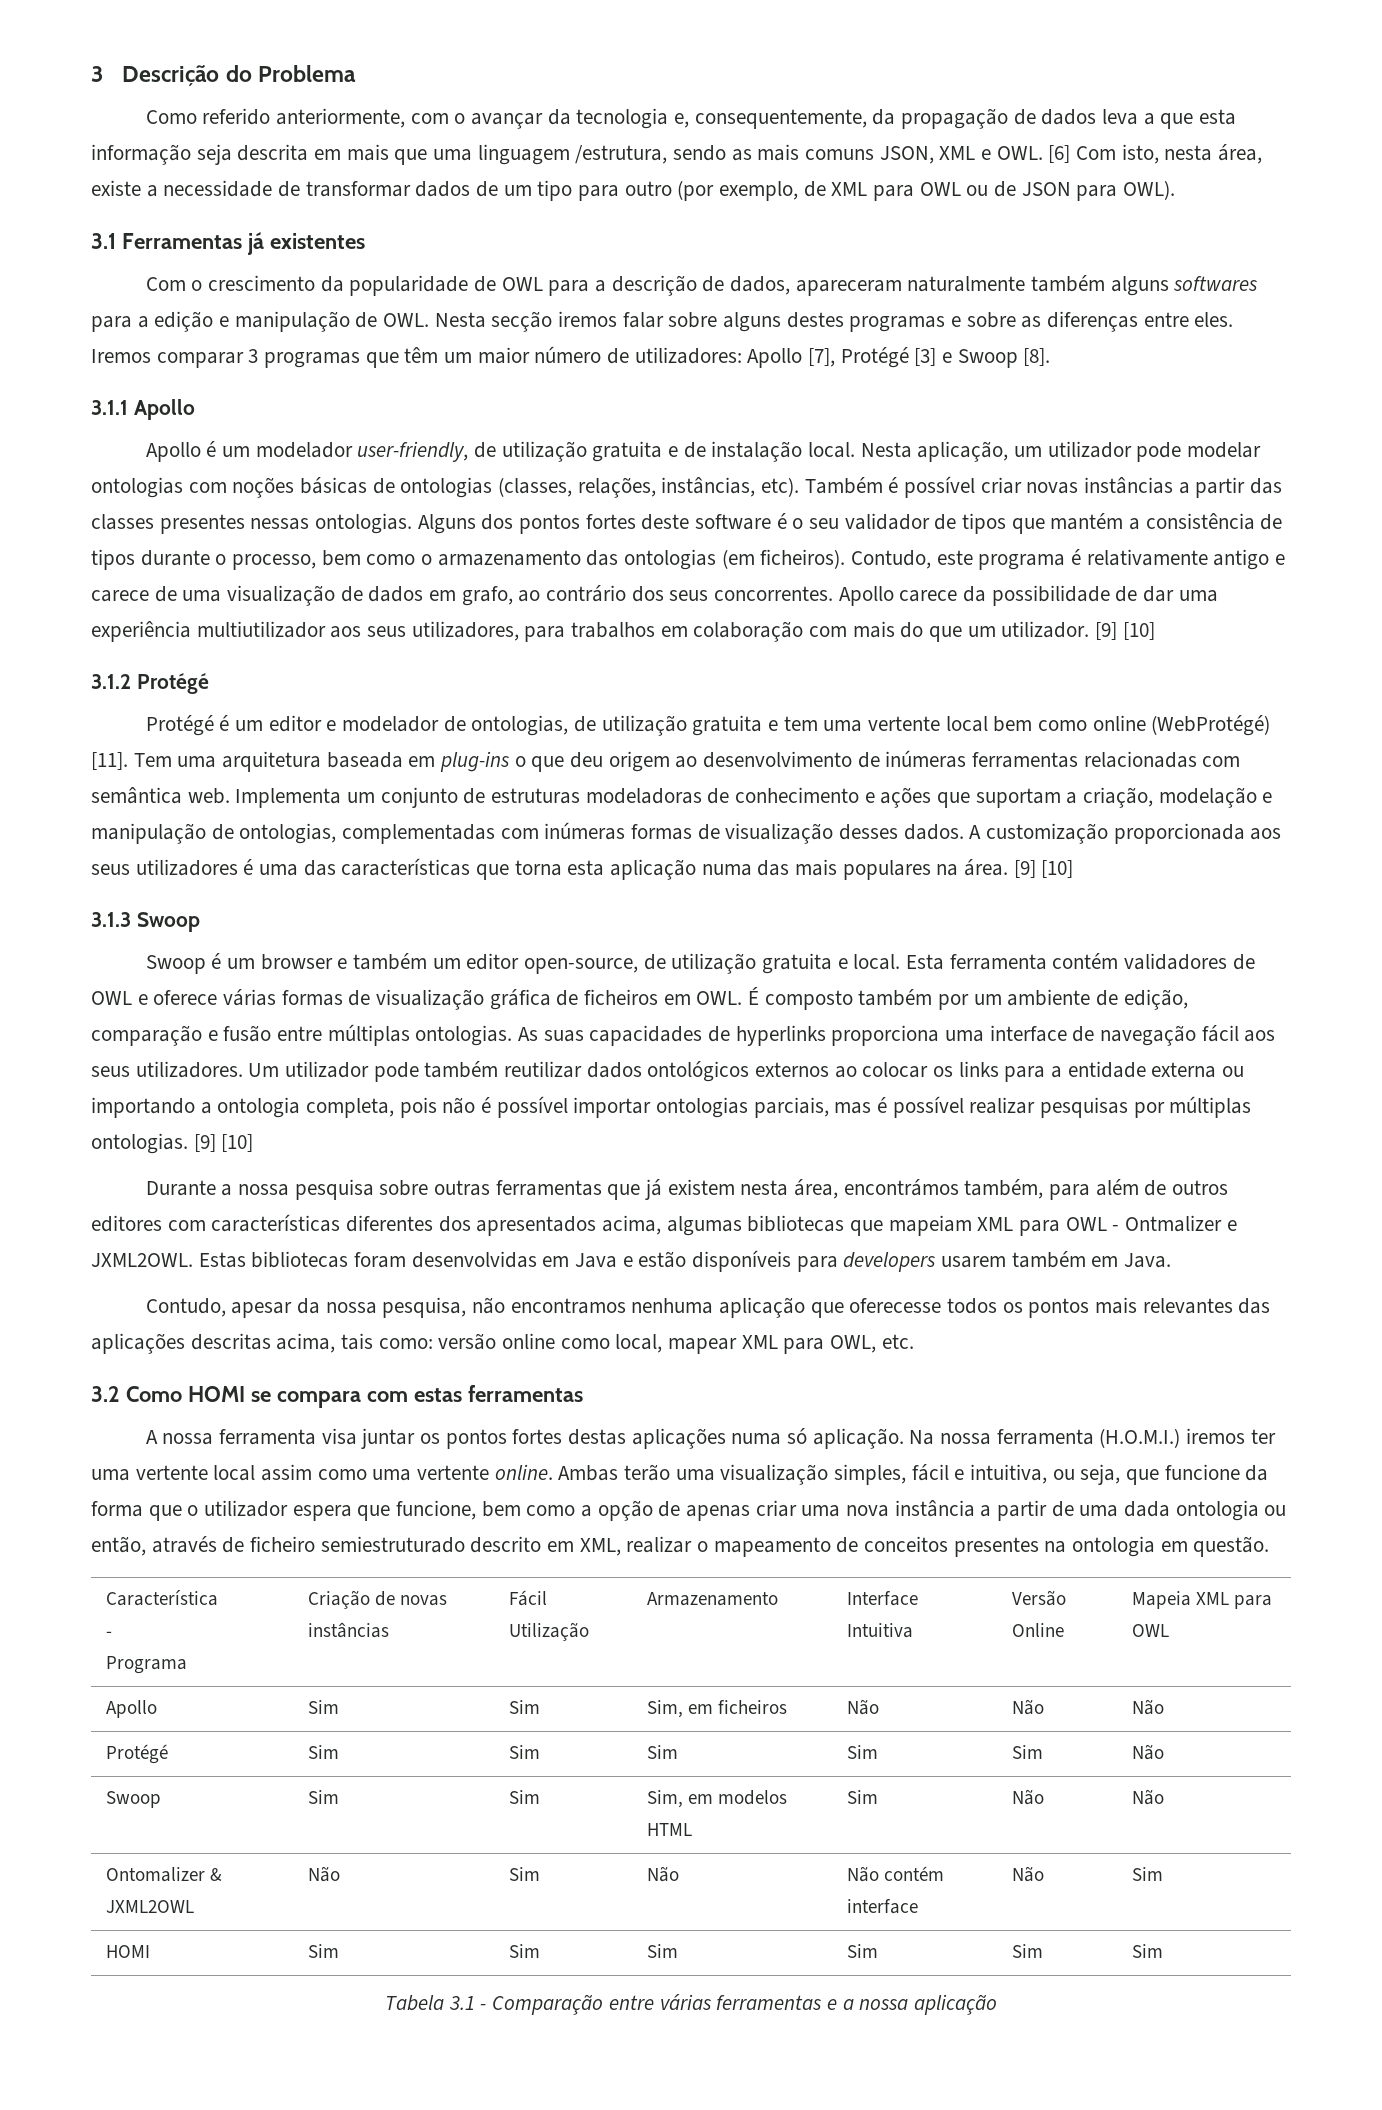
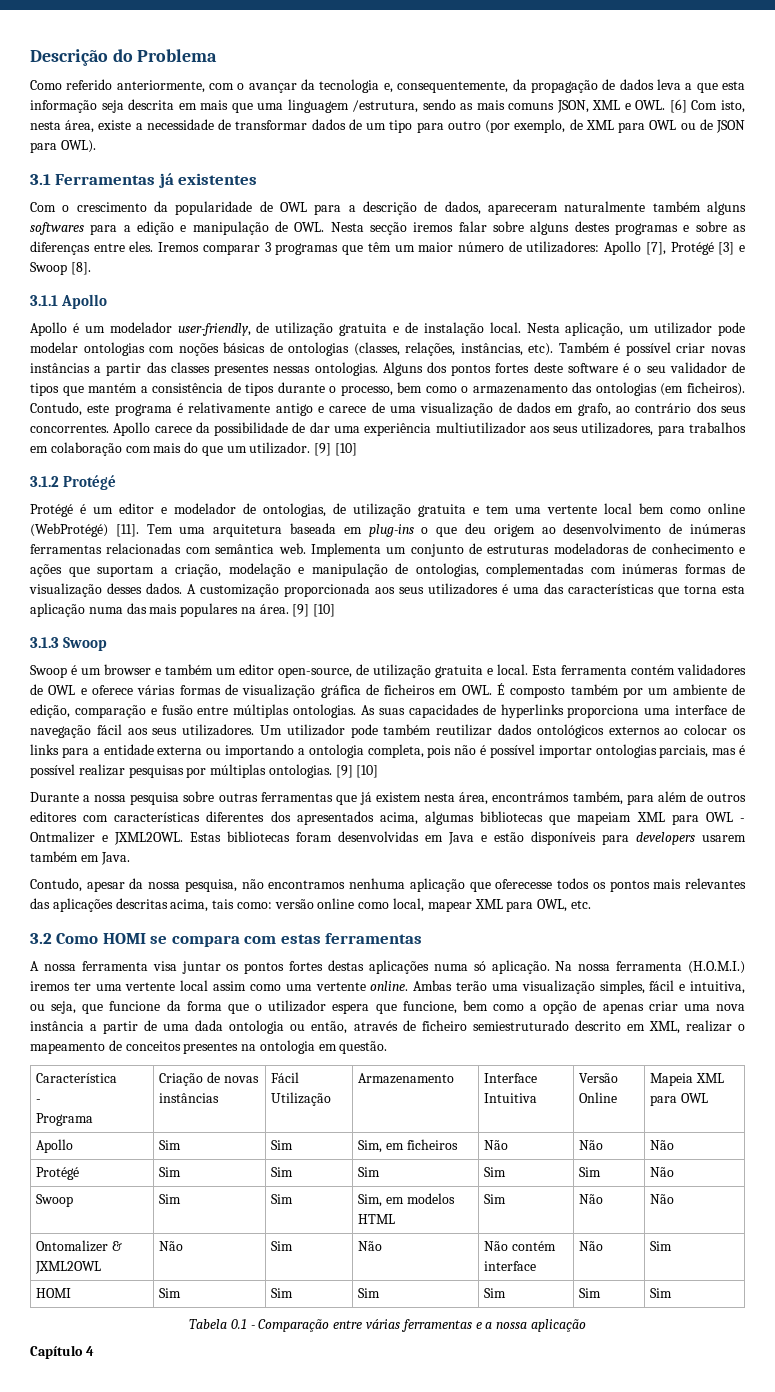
- 3 Descrição do Problema
+ Descrição do Problema
- Tabela 3.1 - Comparação entre várias ferramentas e a nossa aplicação
+ Tabela 0.1 - Comparação entre várias ferramentas e a nossa aplicação
+ Capítulo 4

